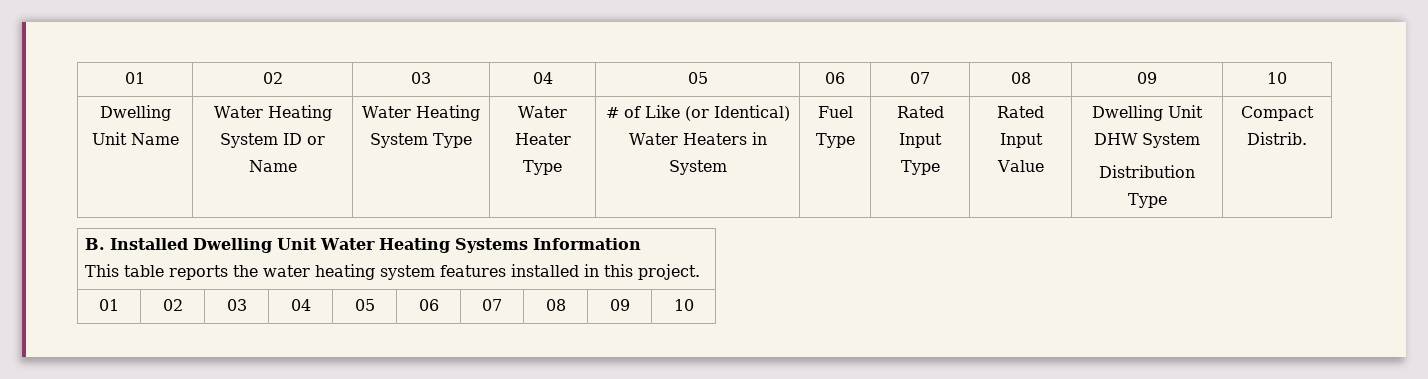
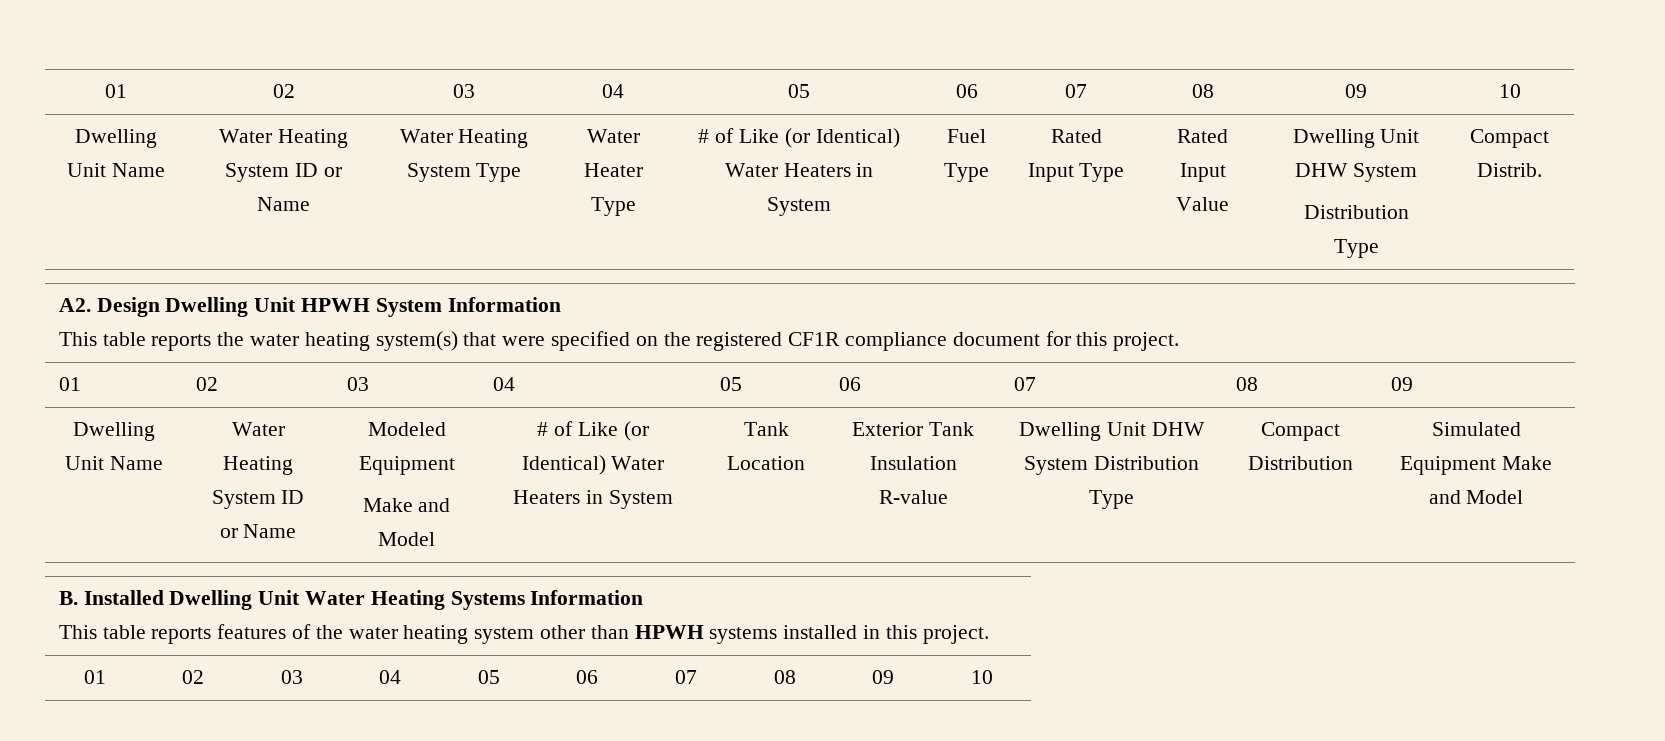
+ A2. Design Dwelling Unit HPWH System Information
+ This table reports the water heating system(s) that were specified on the registered CF1R compliance document for this project.
+ 01 | 02 | 03 | 04 | 05 | 06 | 07 | 08 | 09
+ Dwelling Unit Name | Water Heating System ID
+ or Name | Modeled Equipment
+ Make and Model | # of Like (or Identical) Water Heaters in System | Tank Location | Exterior Tank Insulation R-value | Dwelling Unit DHW System Distribution Type | Compact Distribution | Simulated Equipment Make and Model
  B. Installed Dwelling Unit Water Heating Systems Information
- This table reports the water heating system features installed in this project.
+ This table reports features of the water heating system other than HPWH systems installed in this project.

